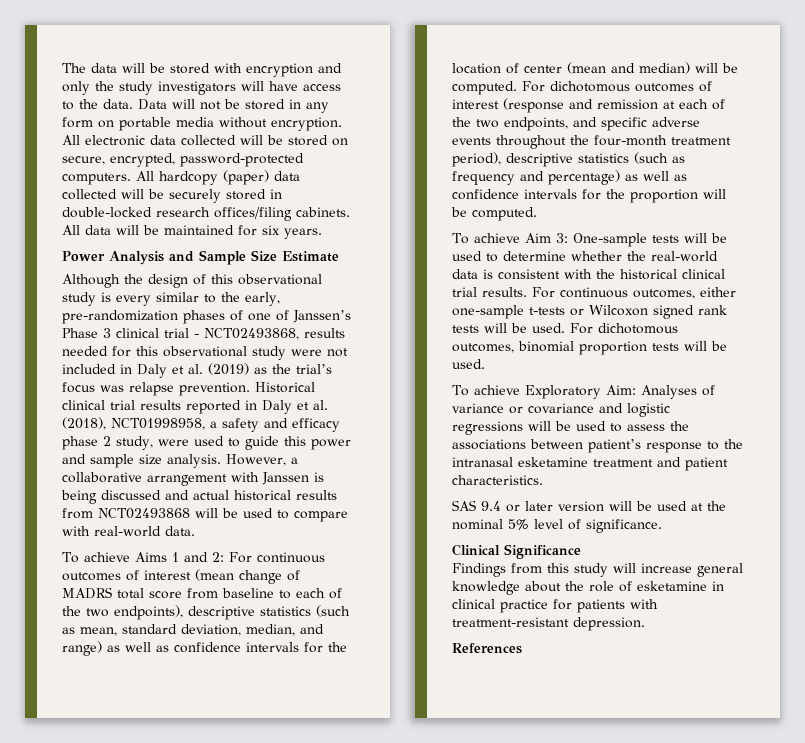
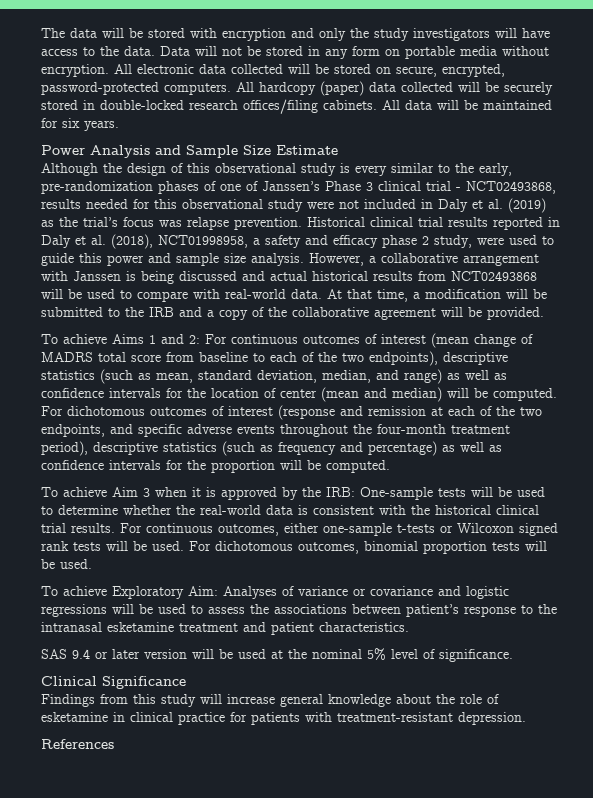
+ At that time, a modification will be submitted to the IRB and a copy of the collaborative agreement will be provided.
- To achieve Aim 3: One-sample tests will be used to determine whether the real-world data is consistent with the historical clinical trial results.
+ To achieve Aim 3 when it is approved by the IRB: One-sample tests will be used to determine whether the real-world data is consistent with the historical clinical trial results.

